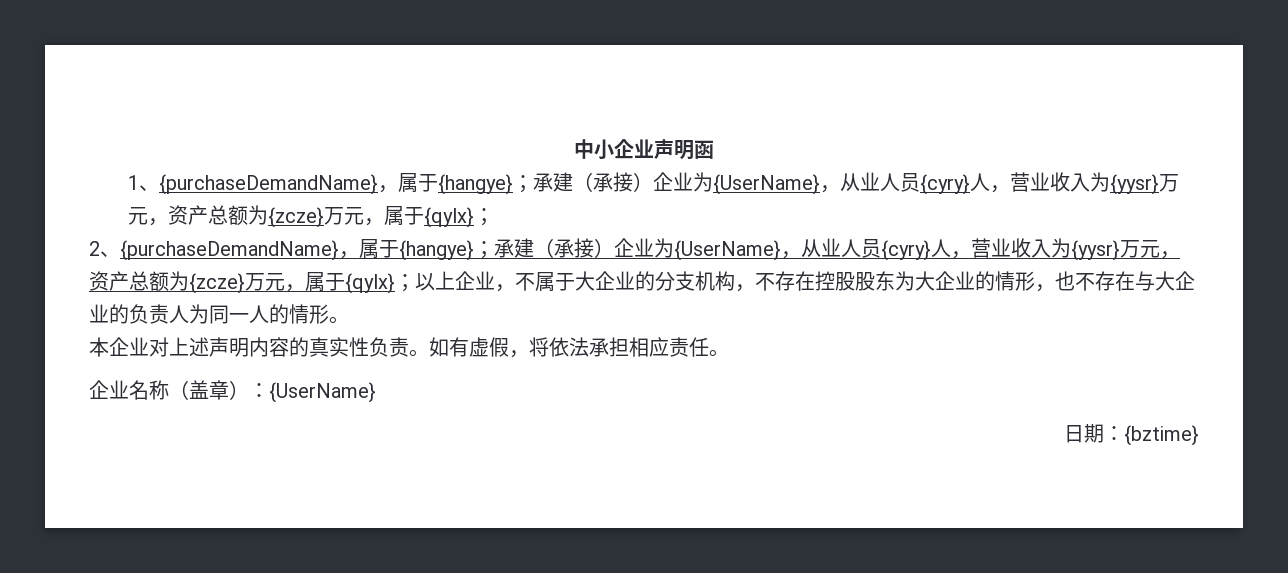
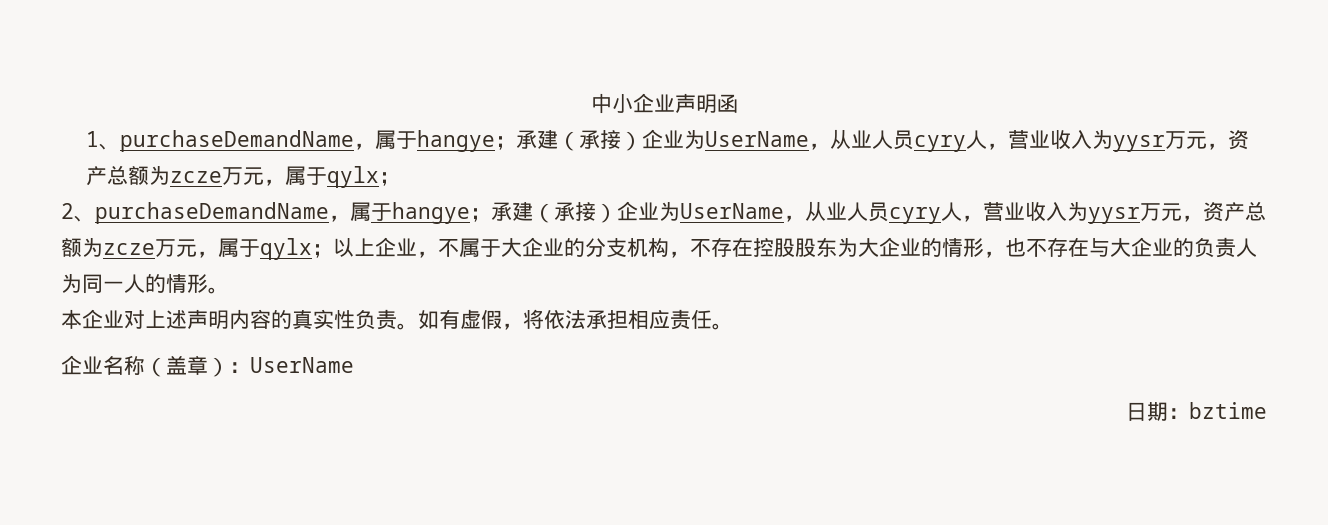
- 1、{purchaseDemandName}，属于{hangye}；承建（承接）企业为{UserName}，从业人员{cyry}人，营业收入为{yysr}万元，资产总额为{zcze}万元，属于{qylx}；
+ 1、purchaseDemandName，属于hangye；承建（承接）企业为UserName，从业人员cyry人，营业收入为yysr万元，资产总额为zcze万元，属于qylx；
- 2、{purchaseDemandName}，属于{hangye}；承建（承接）企业为{UserName}，从业人员{cyry}人，营业收入为{yysr}万元，资产总额为{zcze}万元，属于{qylx}；以上企业，不属于大企业的分支机构，不存在控股股东为大企业的情形，也不存在与大企业的负责人为同一人的情形。
+ 2、purchaseDemandName，属于hangye；承建（承接）企业为UserName，从业人员cyry人，营业收入为yysr万元，资产总额为zcze万元，属于qylx；以上企业，不属于大企业的分支机构，不存在控股股东为大企业的情形，也不存在与大企业的负责人为同一人的情形。
- 企业名称（盖章）：{UserName}
+ 企业名称（盖章）：UserName
- 日期：{bztime}
+ 日期：bztime

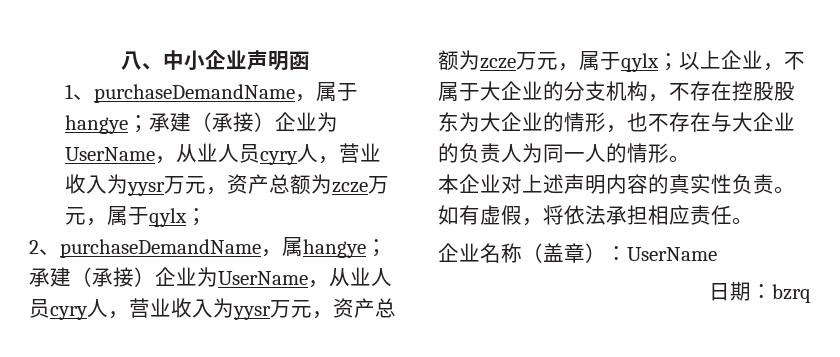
- 中小企业声明函
+ 八、中小企业声明函
- 2、purchaseDemandName，属于hangye；承建（承接）企业为UserName，从业人员cyry人，营业收入为yysr万元，资产总额为zcze万元，属于qylx；以上企业，不属于大企业的分支机构，不存在控股股东为大企业的情形，也不存在与大企业的负责人为同一人的情形。
+ 2、purchaseDemandName，属hangye；承建（承接）企业为UserName，从业人员cyry人，营业收入为yysr万元，资产总额为zcze万元，属于qylx；以上企业，不属于大企业的分支机构，不存在控股股东为大企业的情形，也不存在与大企业的负责人为同一人的情形。
- 日期：bztime
+ 日期：bzrq

